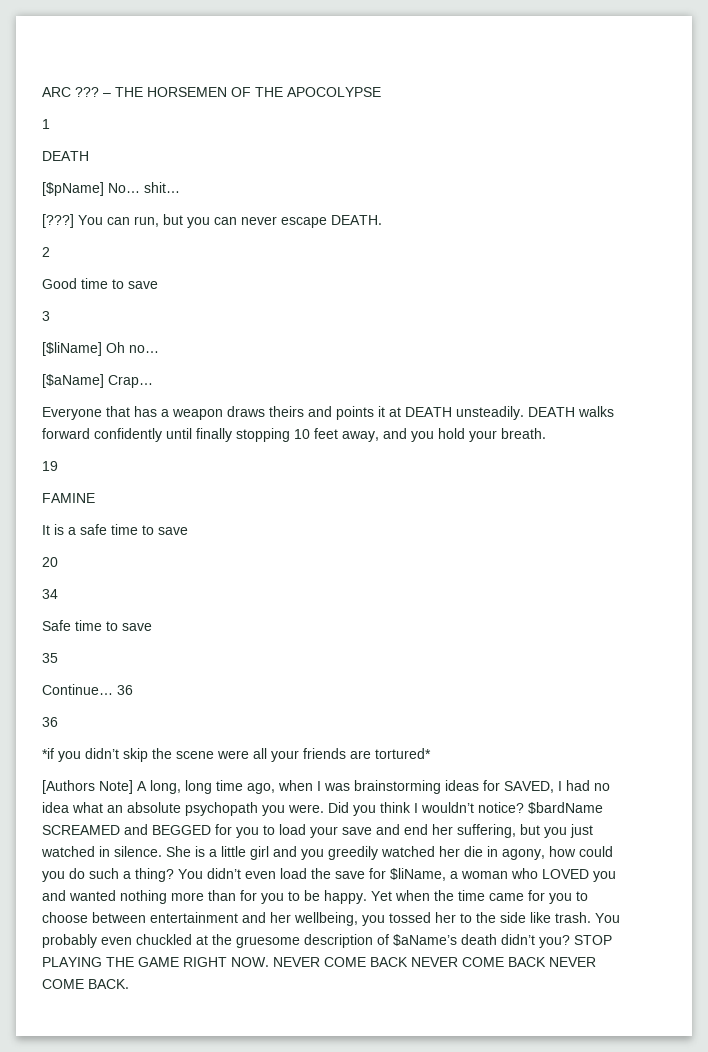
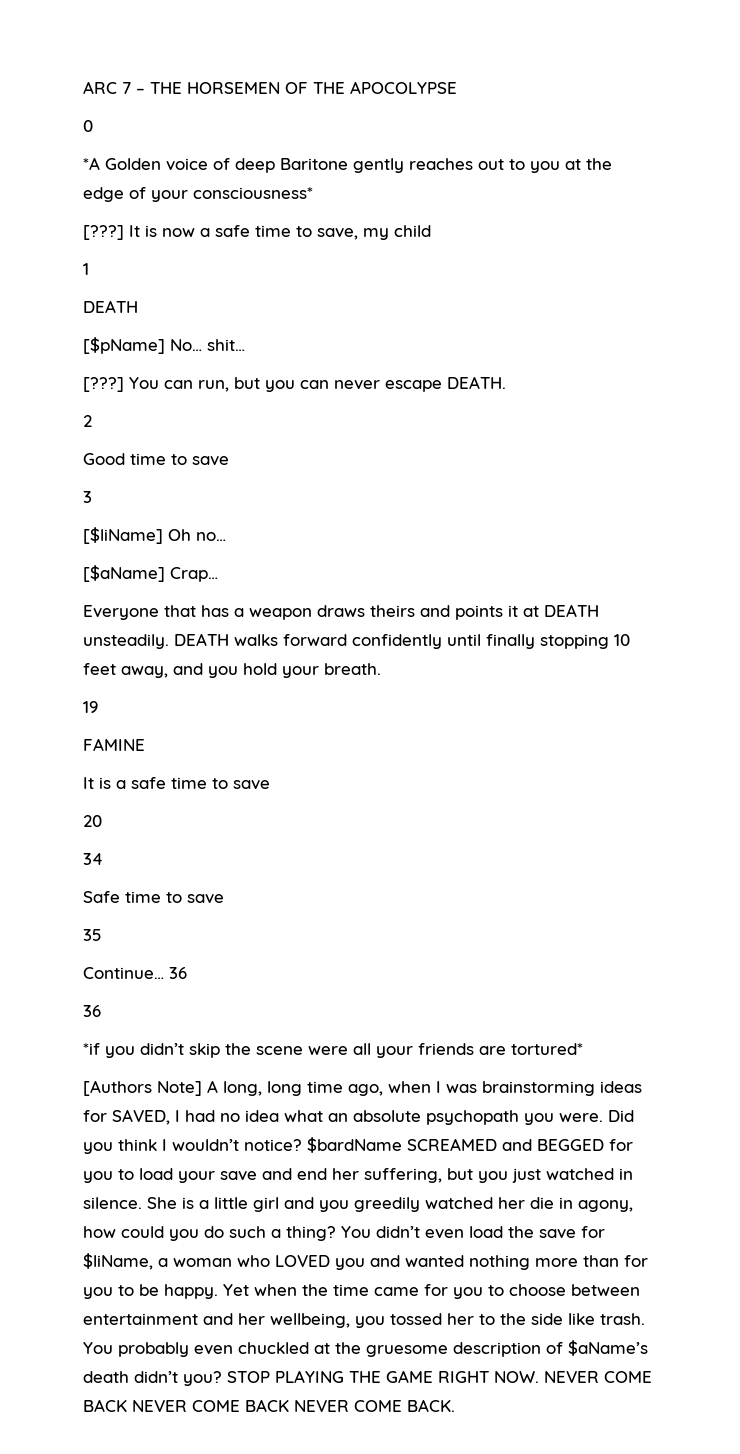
- ARC ??? – THE HORSEMEN OF THE APOCOLYPSE
+ ARC 7 – THE HORSEMEN OF THE APOCOLYPSE
+ 0
+ *A Golden voice of deep Baritone gently reaches out to you at the edge of your consciousness*
+ [???] It is now a safe time to save, my child

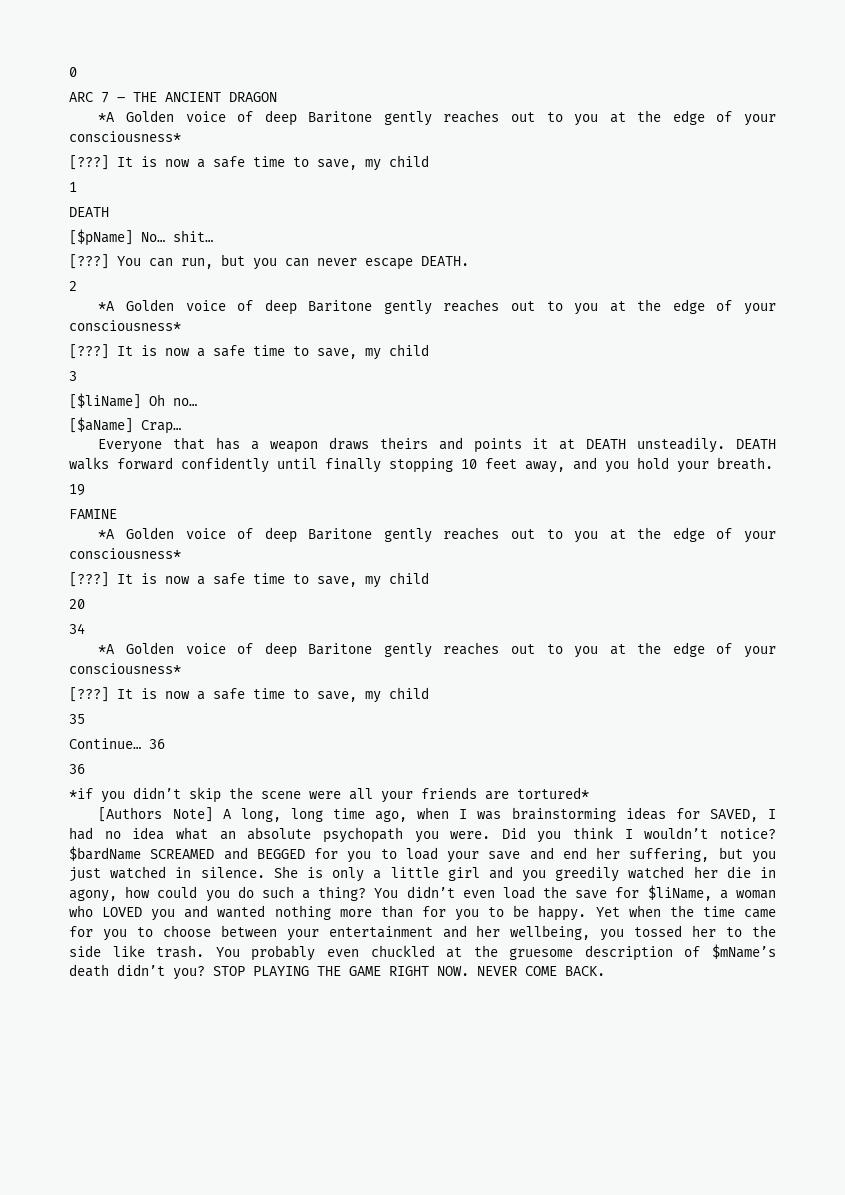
+ 0
- ARC 7 – THE HORSEMEN OF THE APOCOLYPSE
- 0
+ ARC 7 – THE ANCIENT DRAGON
  2
- Good time to save
+ *A Golden voice of deep Baritone gently reaches out to you at the edge of your consciousness*
+ [???] It is now a safe time to save, my child
  FAMINE
- It is a safe time to save
+ *A Golden voice of deep Baritone gently reaches out to you at the edge of your consciousness*
+ [???] It is now a safe time to save, my child
  34
- Safe time to save
+ *A Golden voice of deep Baritone gently reaches out to you at the edge of your consciousness*
+ [???] It is now a safe time to save, my child
- She is a little girl and you greedily watched her die in agony, how could you do such a thing?
+ She is only a little girl and you greedily watched her die in agony, how could you do such a thing?
- Yet when the time came for you to choose between entertainment and her wellbeing, you tossed her to the side like trash.
+ Yet when the time came for you to choose between your entertainment and her wellbeing, you tossed her to the side like trash.
- You probably even chuckled at the gruesome description of $aName’s death didn’t you?
+ You probably even chuckled at the gruesome description of $mName’s death didn’t you?
- STOP PLAYING THE GAME RIGHT NOW. NEVER COME BACK NEVER COME BACK NEVER COME BACK.
+ STOP PLAYING THE GAME RIGHT NOW. NEVER COME BACK.

